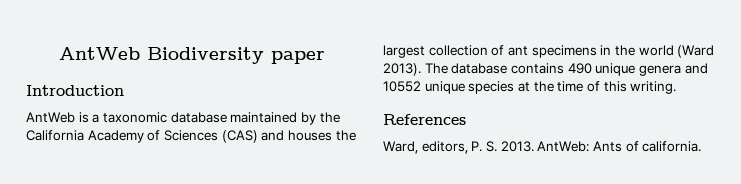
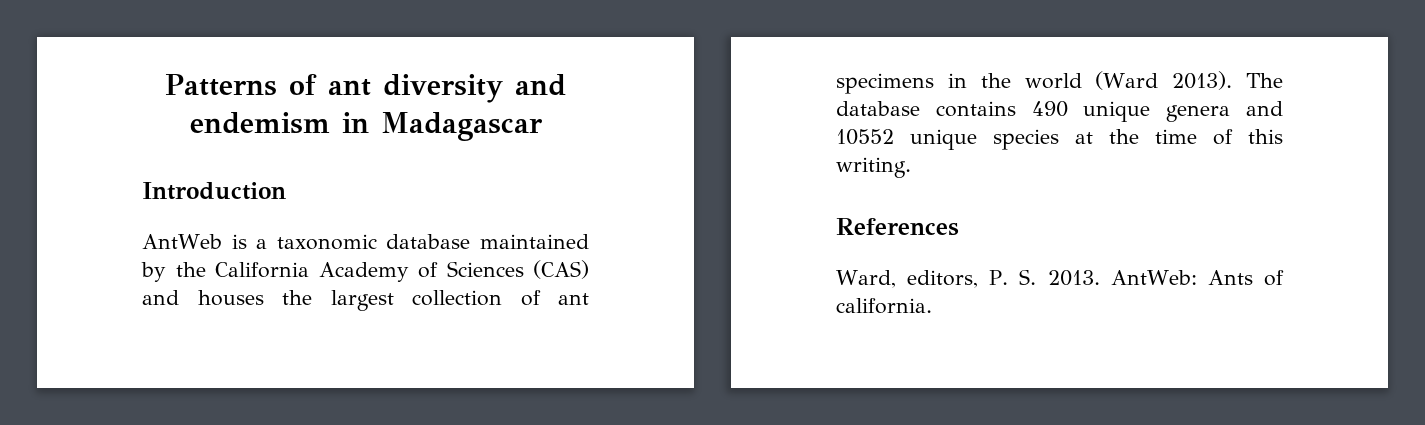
- AntWeb Biodiversity paper
+ Patterns of ant diversity and endemism in Madagascar

